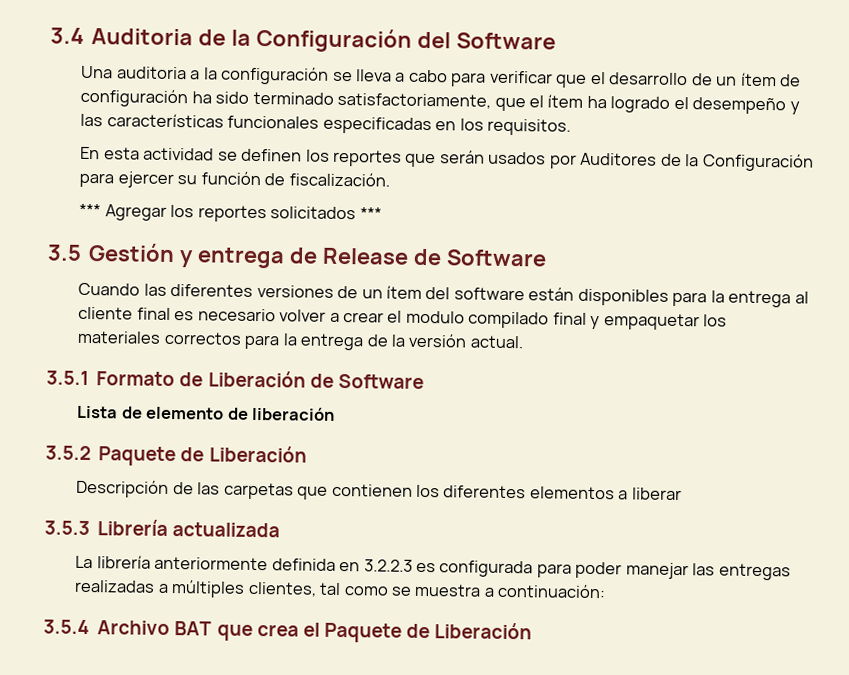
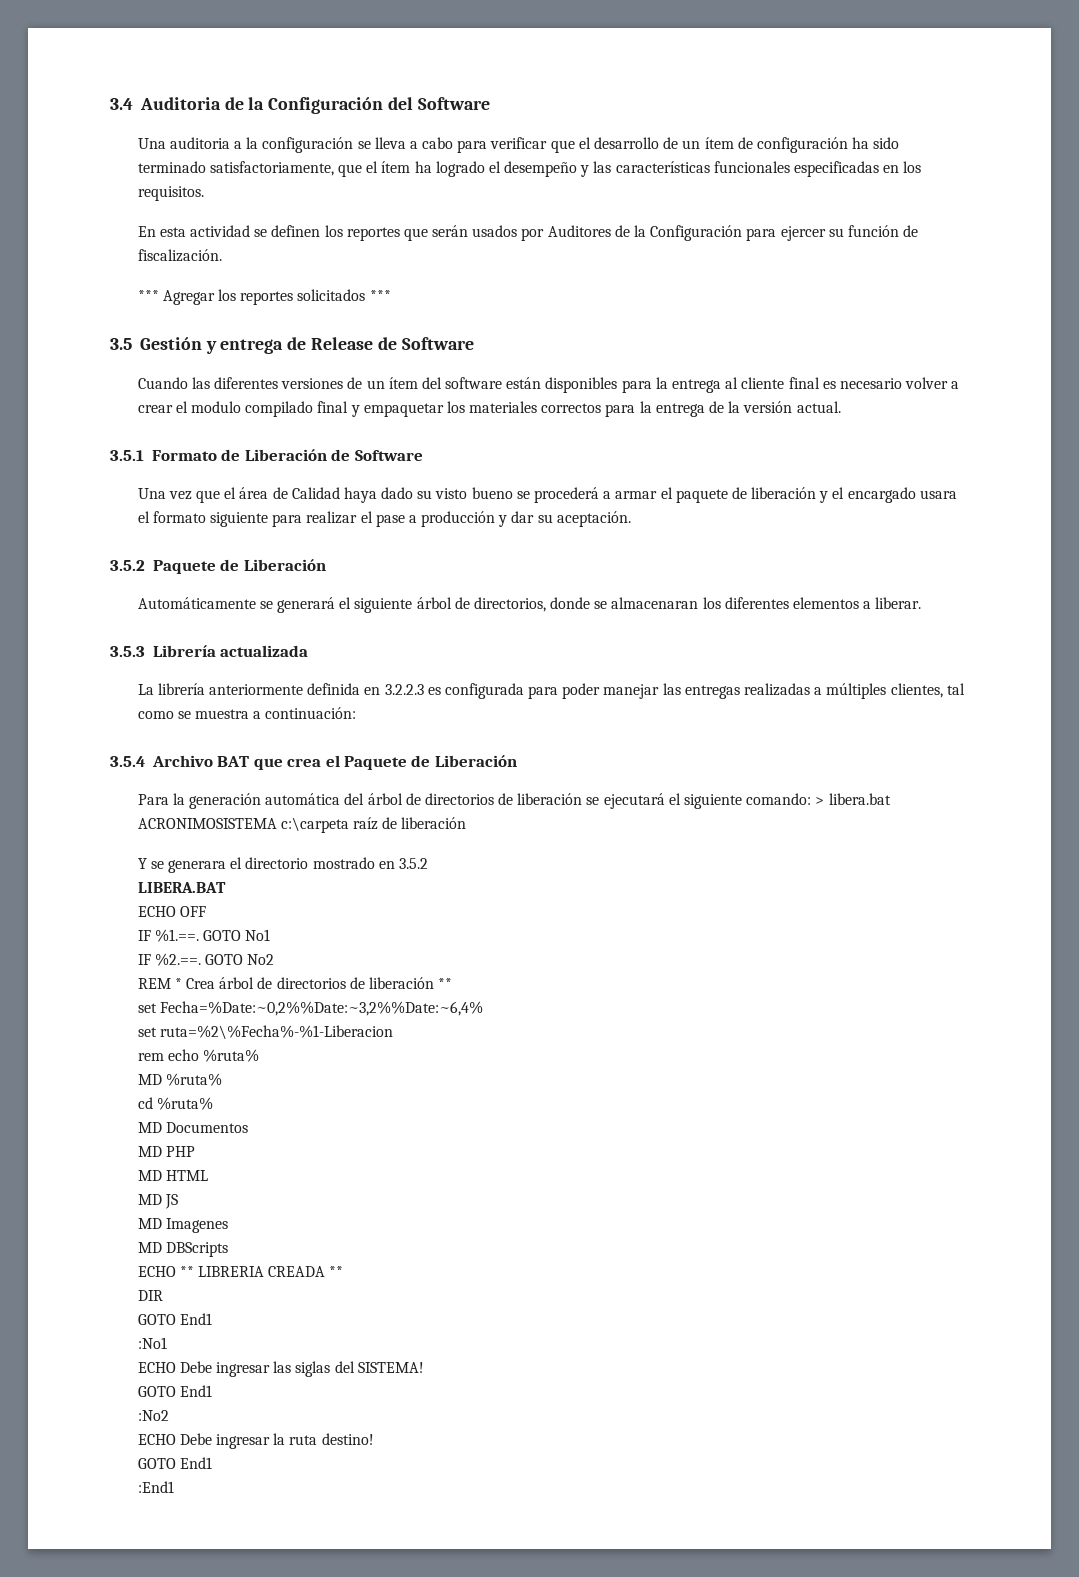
- Lista de elemento de liberación
+ Una vez que el área de Calidad haya dado su visto bueno se procederá a armar el paquete de liberación y el encargado usara el formato siguiente para realizar el pase a producción y dar su aceptación.
  3.5.2 Paquete de Liberación
- Descripción de las carpetas que contienen los diferentes elementos a liberar
+ Automáticamente se generará el siguiente árbol de directorios, donde se almacenaran los diferentes elementos a liberar.
+ Para la generación automática del árbol de directorios de liberación se ejecutará el siguiente comando: > libera.bat ACRONIMOSISTEMA c:\carpeta raíz de liberación
+ Y se generara el directorio mostrado en 3.5.2
+ LIBERA.BAT
+ ECHO OFF
+ IF %1.==. GOTO No1
+ IF %2.==. GOTO No2
+ REM * Crea árbol de directorios de liberación **
+ set Fecha=%Date:~0,2%%Date:~3,2%%Date:~6,4%
+ set ruta=%2\%Fecha%-%1-Liberacion
+ rem echo %ruta%
+ MD %ruta%
+ cd %ruta%
+ MD Documentos
+ MD PHP
+ MD HTML
+ MD JS
+ MD Imagenes
+ MD DBScripts
+ ECHO ** LIBRERIA CREADA **
+ DIR
+ GOTO End1
+ :No1
+ ECHO Debe ingresar las siglas del SISTEMA!
+ GOTO End1
+ :No2
+ ECHO Debe ingresar la ruta destino!
+ GOTO End1
+ :End1

